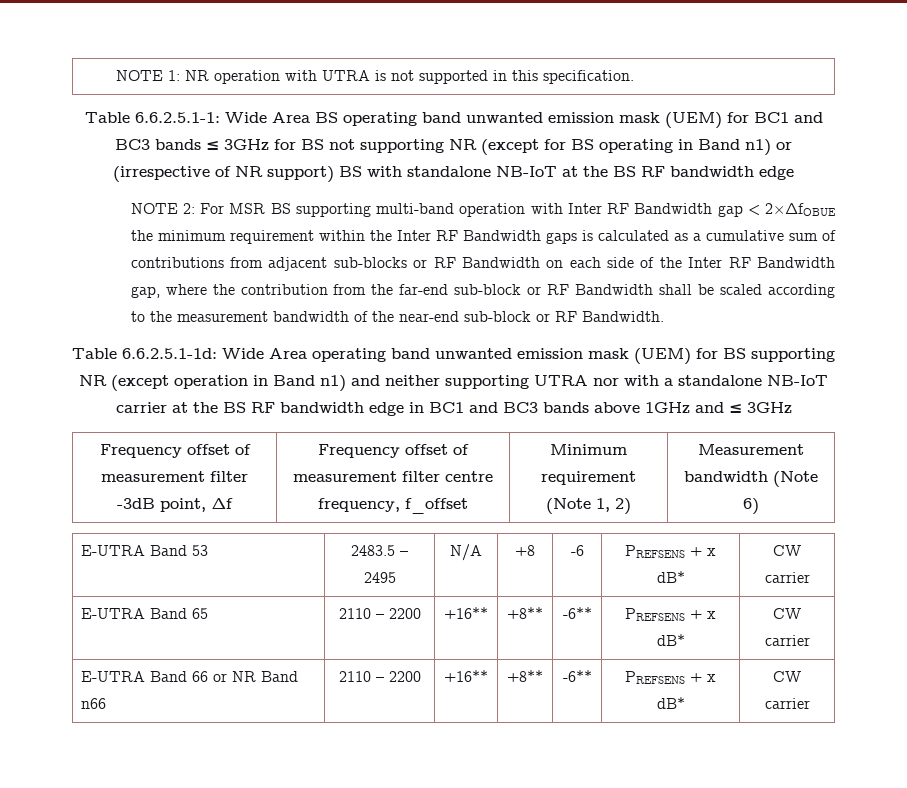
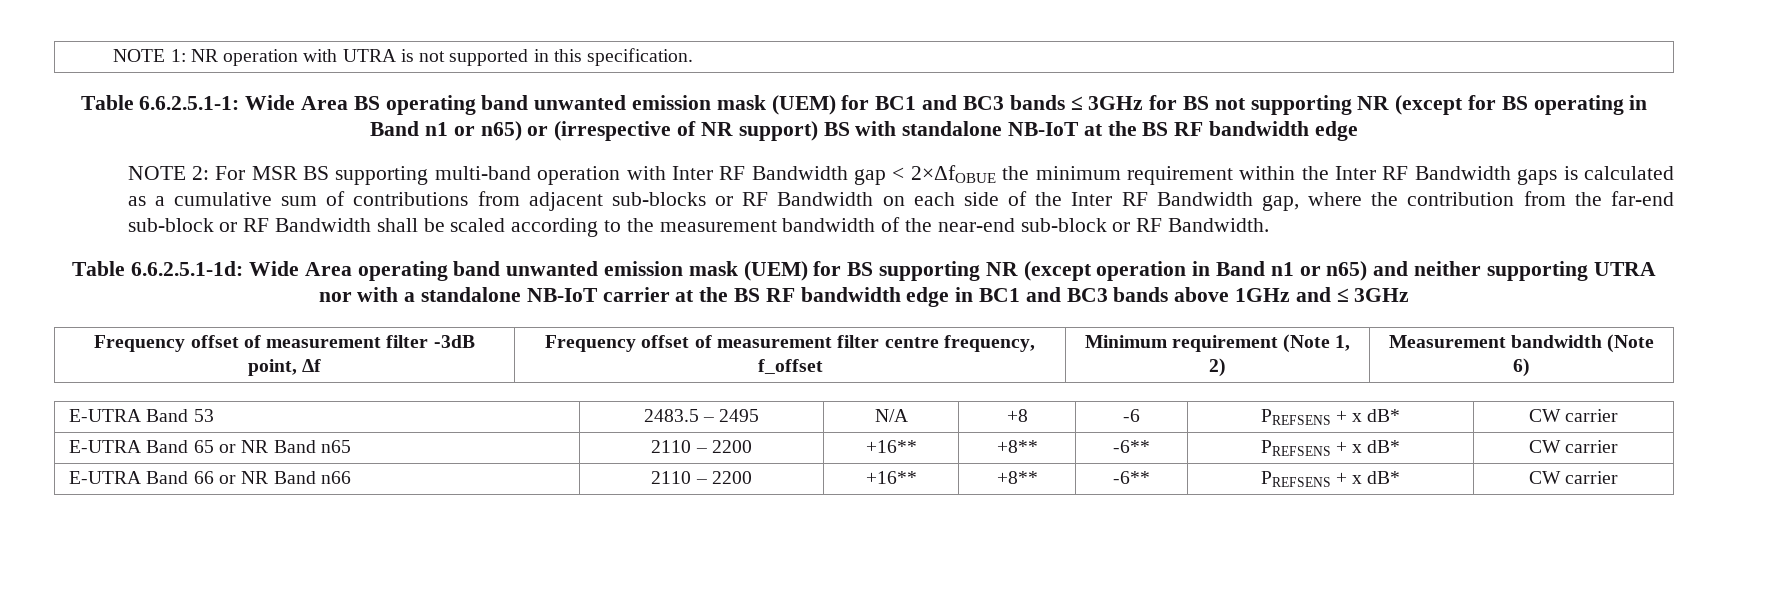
- Table 6.6.2.5.1-1: Wide Area BS operating band unwanted emission mask (UEM) for BC1 and BC3 bands ≤ 3GHz for BS not supporting NR (except for BS operating in Band n1) or (irrespective of NR support) BS with standalone NB-IoT at the BS RF bandwidth edge
+ Table 6.6.2.5.1-1: Wide Area BS operating band unwanted emission mask (UEM) for BC1 and BC3 bands ≤ 3GHz for BS not supporting NR (except for BS operating in Band n1 or n65) or (irrespective of NR support) BS with standalone NB-IoT at the BS RF bandwidth edge
- Table 6.6.2.5.1-1d: Wide Area operating band unwanted emission mask (UEM) for BS supporting NR (except operation in Band n1) and neither supporting UTRA nor with a standalone NB-IoT carrier at the BS RF bandwidth edge in BC1 and BC3 bands above 1GHz and ≤ 3GHz
+ Table 6.6.2.5.1-1d: Wide Area operating band unwanted emission mask (UEM) for BS supporting NR (except operation in Band n1 or n65) and neither supporting UTRA nor with a standalone NB-IoT carrier at the BS RF bandwidth edge in BC1 and BC3 bands above 1GHz and ≤ 3GHz
- E-UTRA Band 65 | 2110 – 2200 | +16** | +8** | -6** | PREFSENS + x dB* | CW carrier
+ E-UTRA Band 65 or NR Band n65 | 2110 – 2200 | +16** | +8** | -6** | PREFSENS + x dB* | CW carrier

